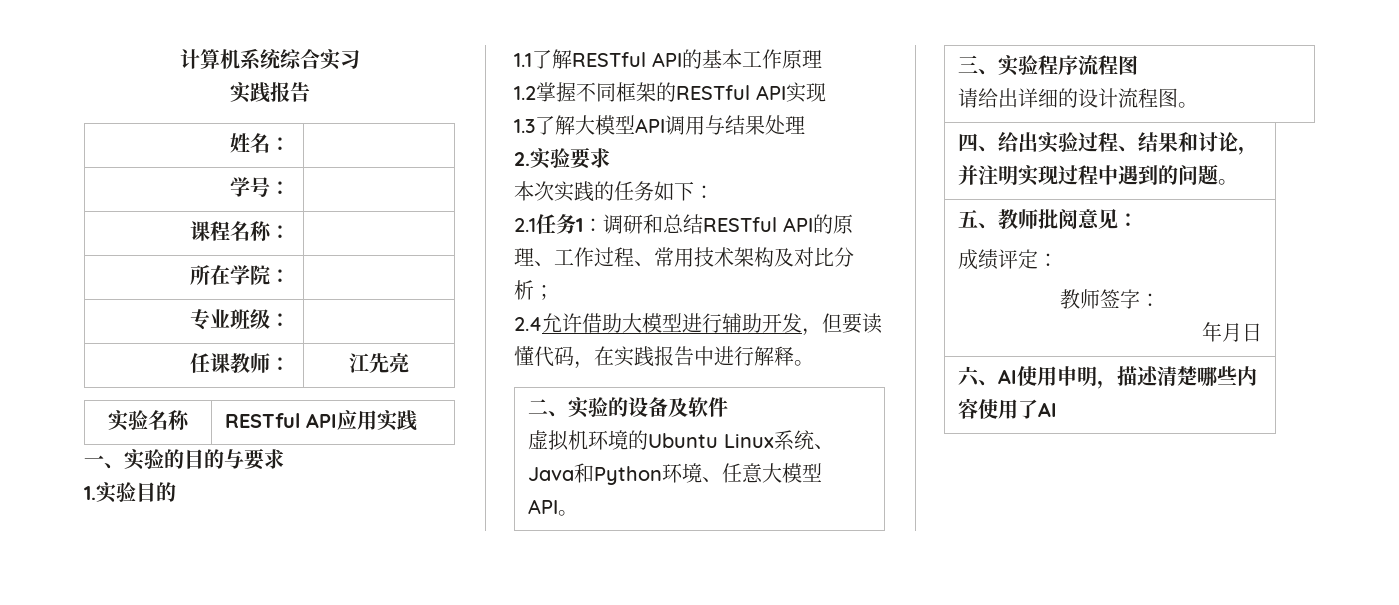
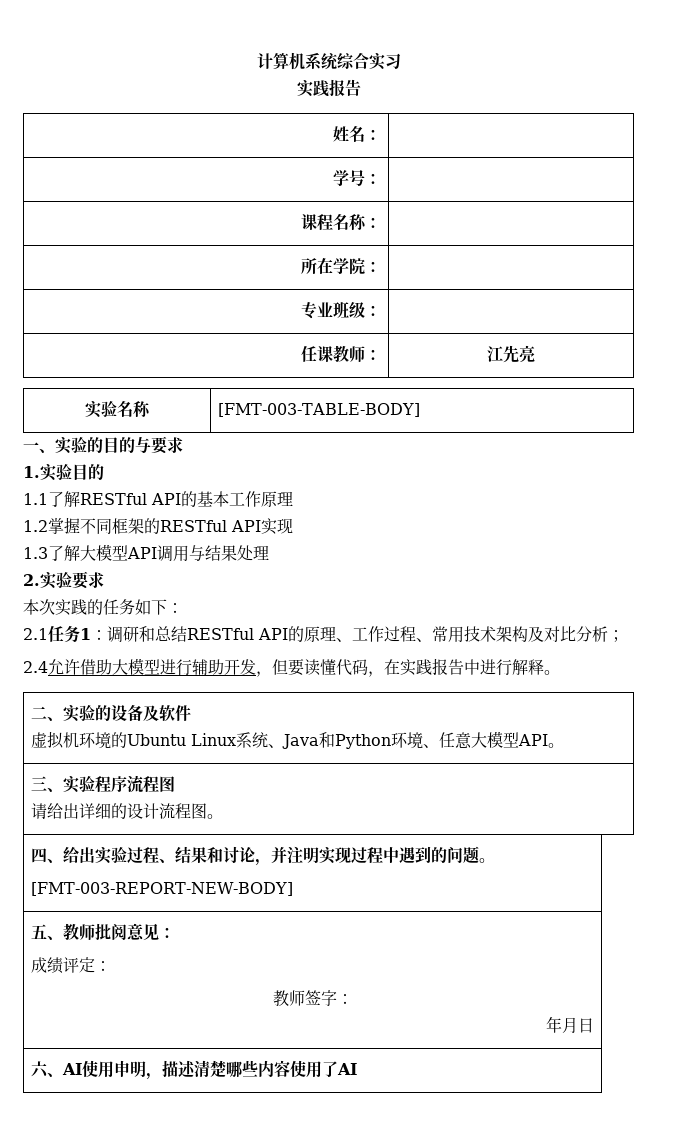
- 实验名称 | RESTful API应用实践
+ 实验名称 | [FMT-003-TABLE-BODY]
  四、给出实验过程、结果和讨论，并注明实现过程中遇到的问题。
+ [FMT-003-REPORT-NEW-BODY]

